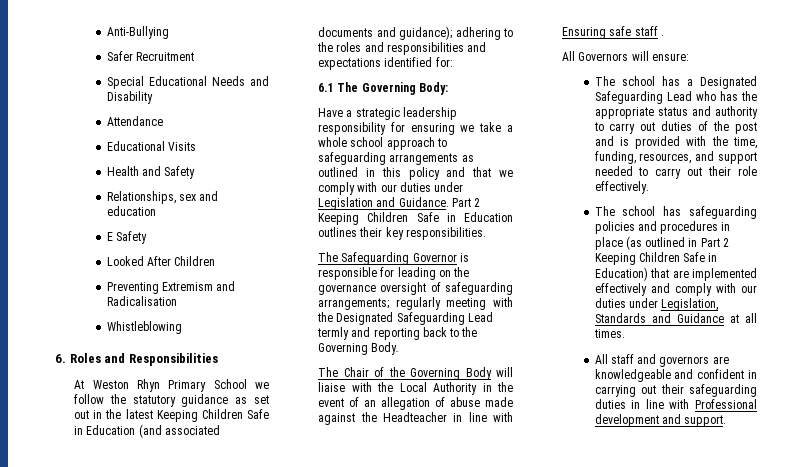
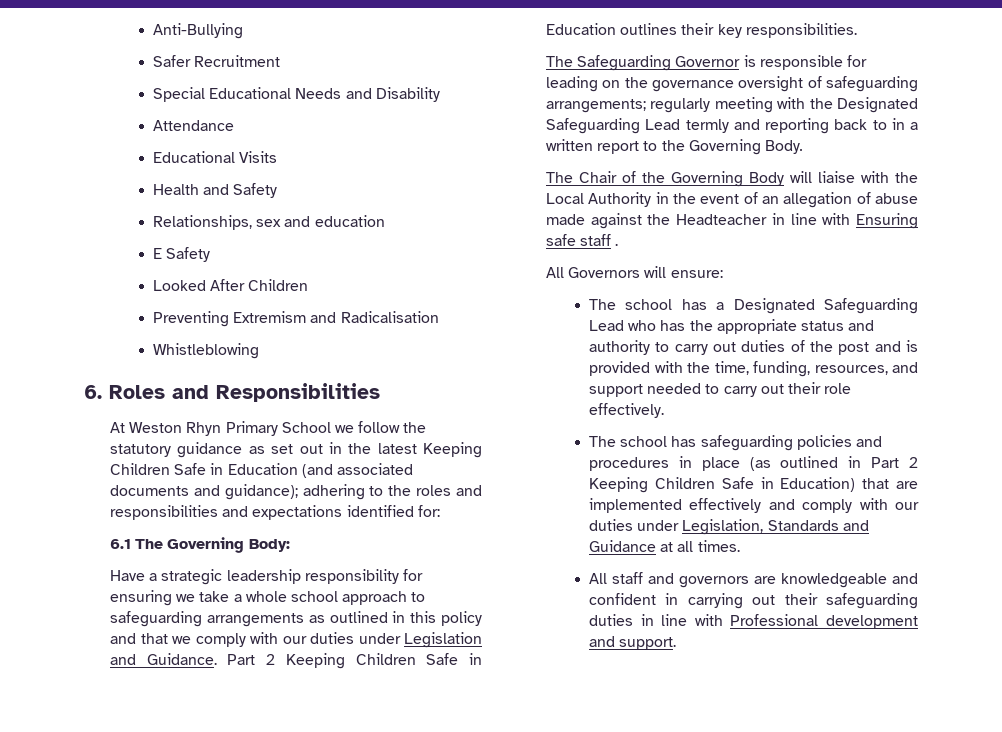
- The Safeguarding Governor is responsible for leading on the governance oversight of safeguarding arrangements; regularly meeting with the Designated Safeguarding Lead termly and reporting back to the Governing Body.
+ The Safeguarding Governor is responsible for leading on the governance oversight of safeguarding arrangements; regularly meeting with the Designated Safeguarding Lead termly and reporting back to in a written report to the Governing Body.

